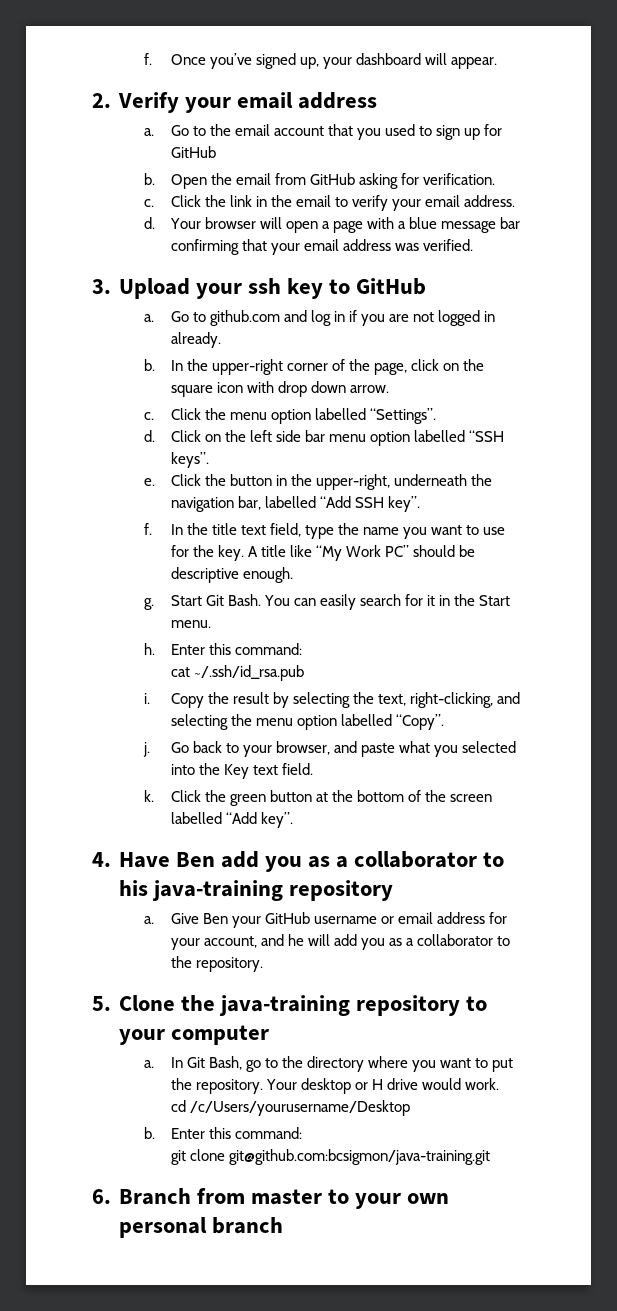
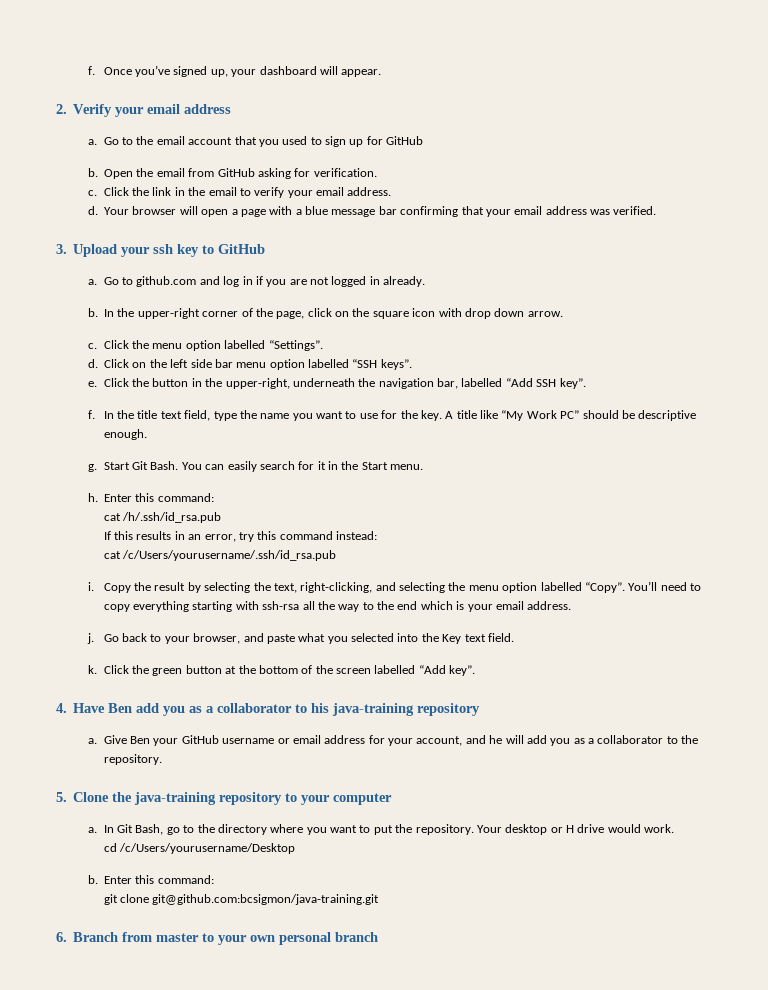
- cat ~/.ssh/id_rsa.pub
+ cat /h/.ssh/id_rsa.pub
+ If this results in an error, try this command instead:
+ cat /c/Users/yourusername/.ssh/id_rsa.pub
+ You’ll need to copy everything starting with ssh-rsa all the way to the end which is your email address.

